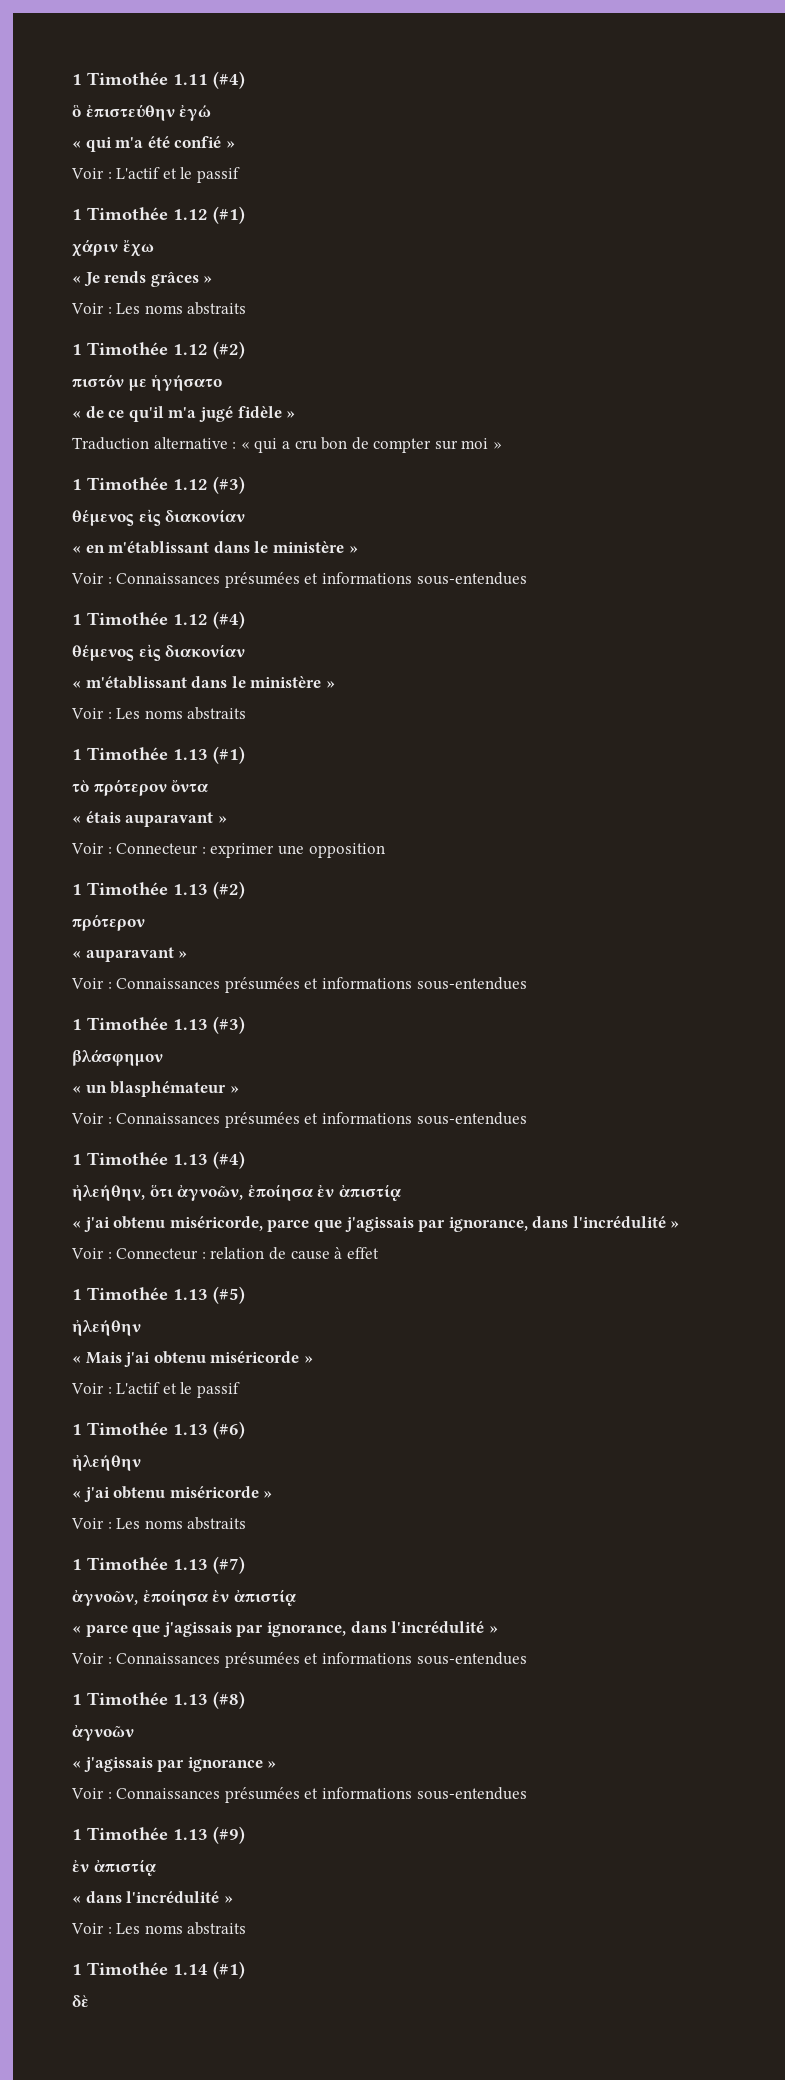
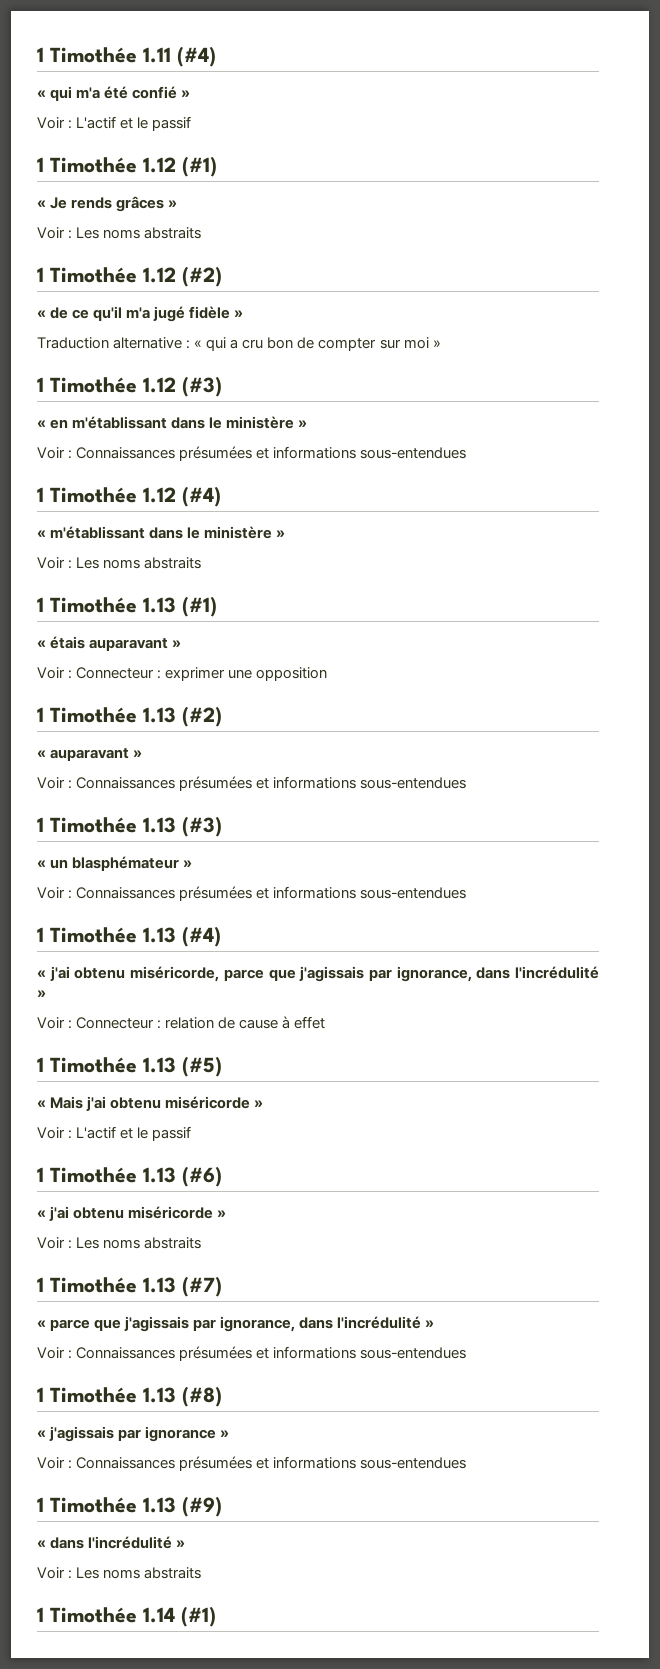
- ὃ ἐπιστεύθην ἐγώ
- χάριν ἔχω
- πιστόν με ἡγήσατο
  1 Timothée 1.12 (#3)
- θέμενος εἰς διακονίαν
  1 Timothée 1.12 (#4)
- θέμενος εἰς διακονίαν
- τὸ πρότερον ὄντα
  1 Timothée 1.13 (#2)
- πρότερον
- βλάσφημον
- ἠλεήθην, ὅτι ἀγνοῶν, ἐποίησα ἐν ἀπιστίᾳ
  1 Timothée 1.13 (#5)
- ἠλεήθην
  1 Timothée 1.13 (#6)
- ἠλεήθην
  1 Timothée 1.13 (#7)
- ἀγνοῶν, ἐποίησα ἐν ἀπιστίᾳ
- ἀγνοῶν
  1 Timothée 1.13 (#9)
- ἐν ἀπιστίᾳ
- δὲ

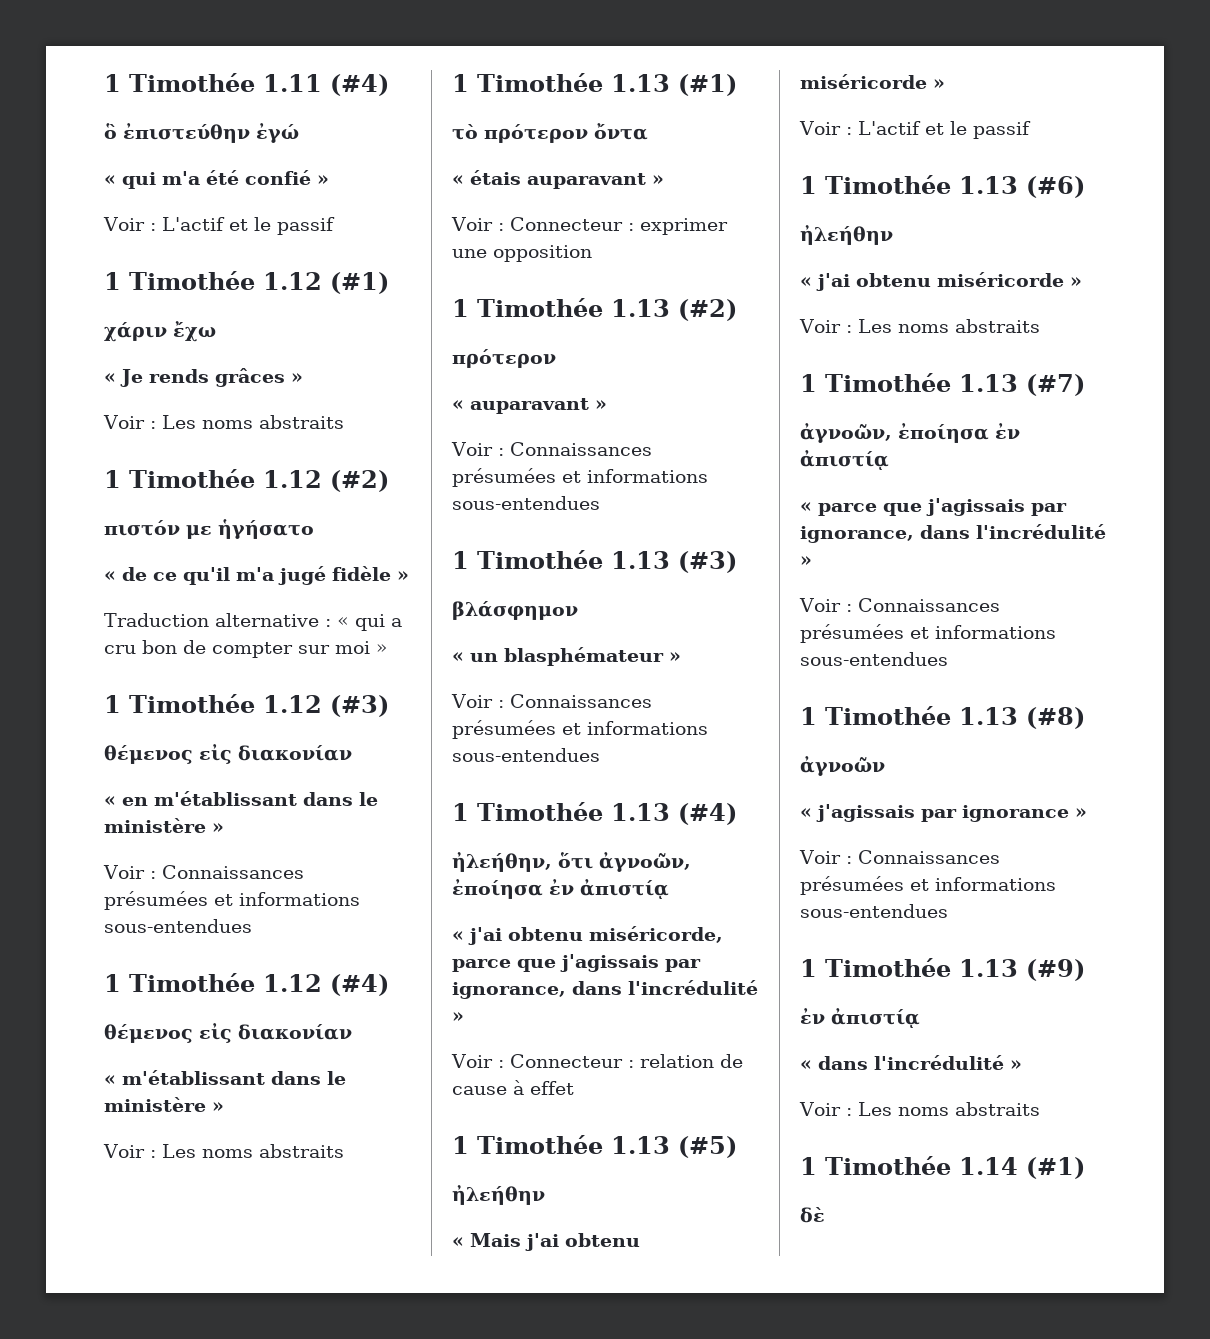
+ ὃ ἐπιστεύθην ἐγώ
+ χάριν ἔχω
+ πιστόν με ἡγήσατο
  1 Timothée 1.12 (#3)
+ θέμενος εἰς διακονίαν
  1 Timothée 1.12 (#4)
+ θέμενος εἰς διακονίαν
+ τὸ πρότερον ὄντα
  1 Timothée 1.13 (#2)
+ πρότερον
+ βλάσφημον
+ ἠλεήθην, ὅτι ἀγνοῶν, ἐποίησα ἐν ἀπιστίᾳ
  1 Timothée 1.13 (#5)
+ ἠλεήθην
  1 Timothée 1.13 (#6)
+ ἠλεήθην
  1 Timothée 1.13 (#7)
+ ἀγνοῶν, ἐποίησα ἐν ἀπιστίᾳ
+ ἀγνοῶν
  1 Timothée 1.13 (#9)
+ ἐν ἀπιστίᾳ
+ δὲ

